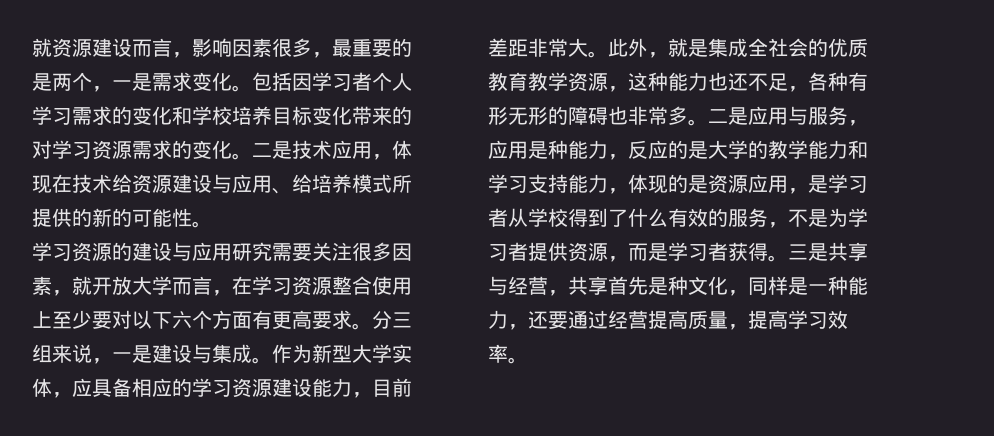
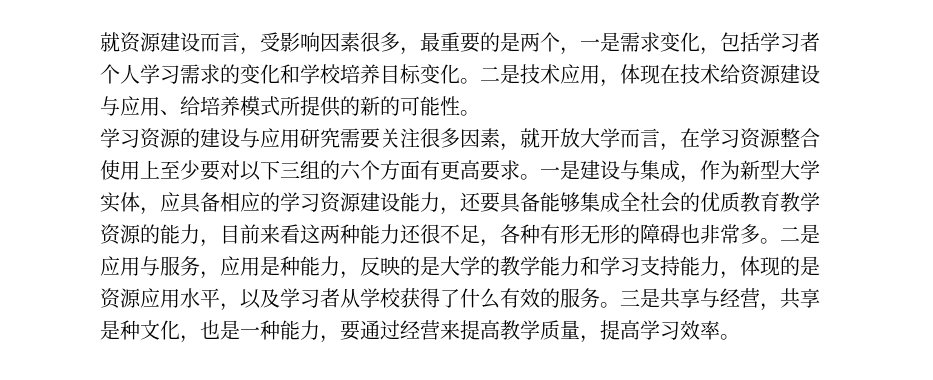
- 就资源建设而言，影响因素很多，最重要的是两个，一是需求变化。包括因学习者个人学习需求的变化和学校培养目标变化带来的对学习资源需求的变化。
+ 就资源建设而言，受影响因素很多，最重要的是两个，一是需求变化，包括学习者个人学习需求的变化和学校培养目标变化。
- 学习资源的建设与应用研究需要关注很多因素，就开放大学而言，在学习资源整合使用上至少要对以下六个方面有更高要求。
+ 学习资源的建设与应用研究需要关注很多因素，就开放大学而言，在学习资源整合使用上至少要对以下三组的六个方面有更高要求。
- 分三组来说，一是建设与集成。作为新型大学实体，应具备相应的学习资源建设能力，目前差距非常大。此外，就是集成全社会的优质教育教学资源，这种能力也还不足，各种有形无形的障碍也非常多。
+ 一是建设与集成，作为新型大学实体，应具备相应的学习资源建设能力，还要具备能够集成全社会的优质教育教学资源的能力，目前来看这两种能力还很不足，各种有形无形的障碍也非常多。
- 二是应用与服务，应用是种能力，反应的是大学的教学能力和学习支持能力，体现的是资源应用，是学习者从学校得到了什么有效的服务，不是为学习者提供资源，而是学习者获得。
+ 二是应用与服务，应用是种能力，反映的是大学的教学能力和学习支持能力，体现的是资源应用水平，以及学习者从学校获得了什么有效的服务。
- 三是共享与经营，共享首先是种文化，同样是一种能力，还要通过经营提高质量，提高学习效率。
+ 三是共享与经营，共享是种文化，也是一种能力，要通过经营来提高教学质量，提高学习效率。

